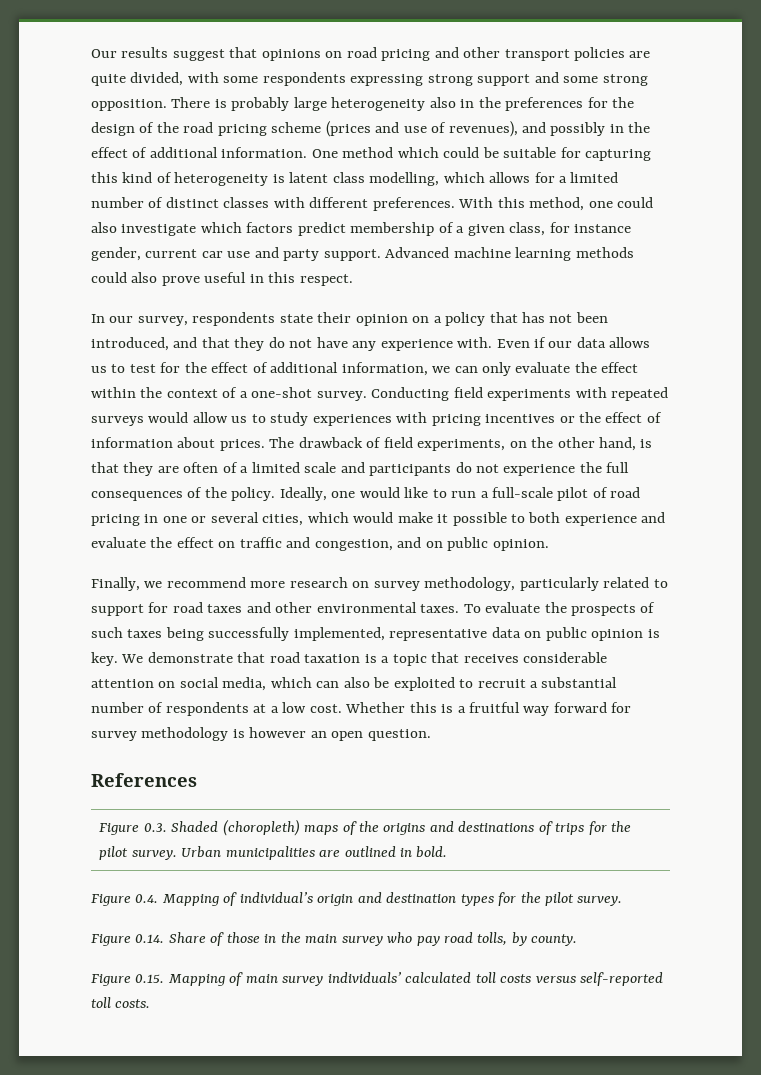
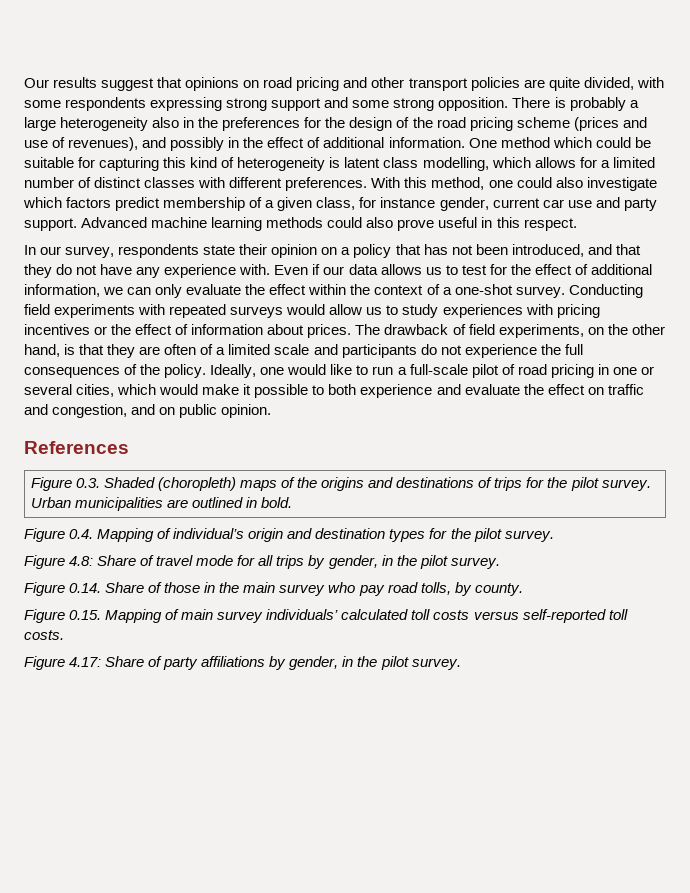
- There is probably large heterogeneity also in the preferences for the design of the road pricing scheme (prices and use of revenues), and possibly in the effect of additional information.
+ There is probably a large heterogeneity also in the preferences for the design of the road pricing scheme (prices and use of revenues), and possibly in the effect of additional information.
- Finally, we recommend more research on survey methodology, particularly related to support for road taxes and other environmental taxes. To evaluate the prospects of such taxes being successfully implemented, representative data on public opinion is key. We demonstrate that road taxation is a topic that receives considerable attention on social media, which can also be exploited to recruit a substantial number of respondents at a low cost. Whether this is a fruitful way forward for survey methodology is however an open question.
+ Figure 4.8: Share of travel mode for all trips by gender, in the pilot survey.
+ Figure 4.17: Share of party affiliations by gender, in the pilot survey.

